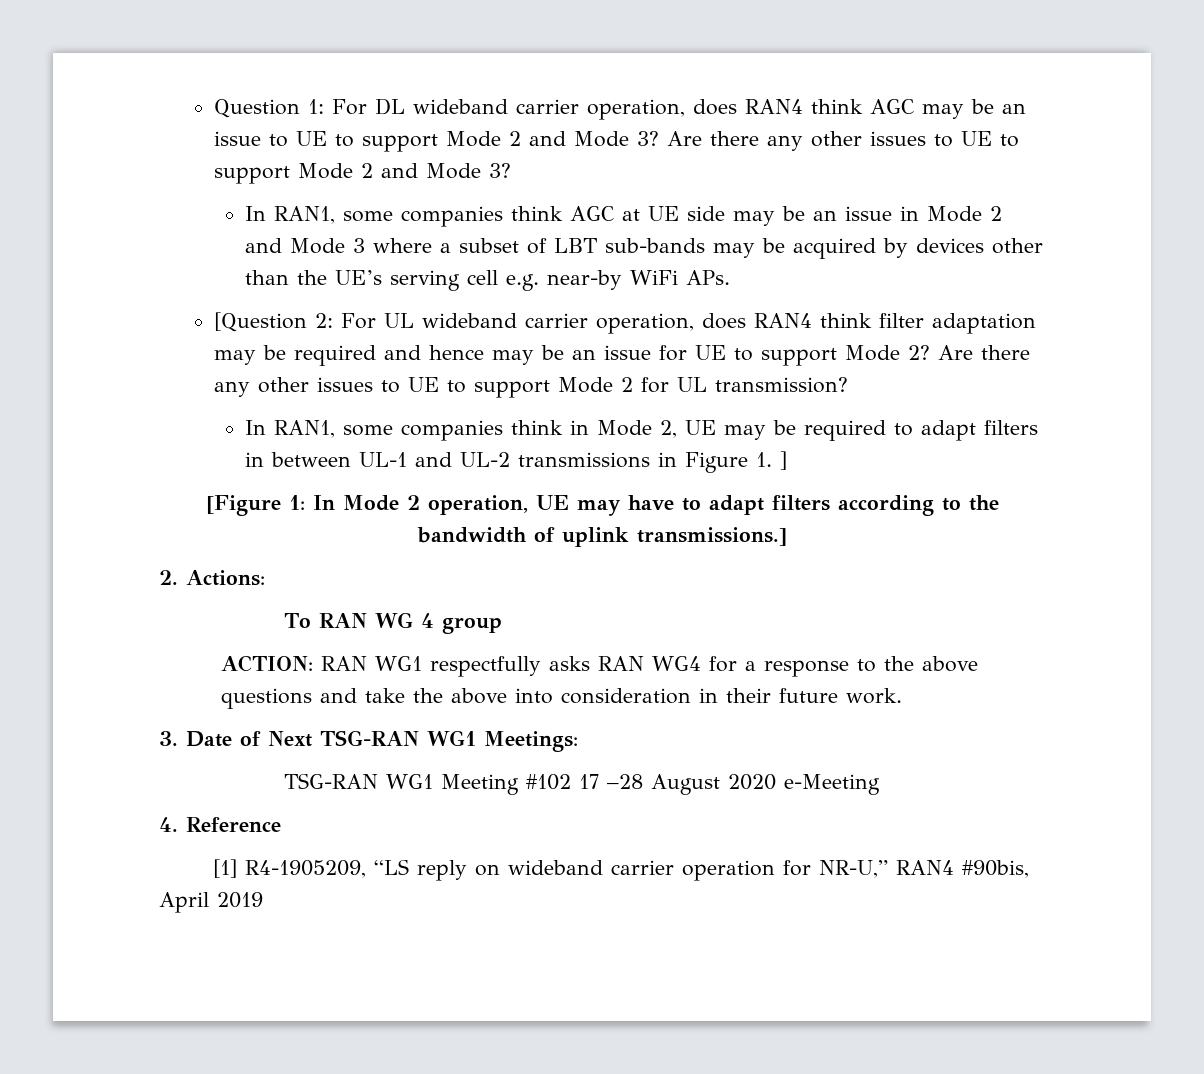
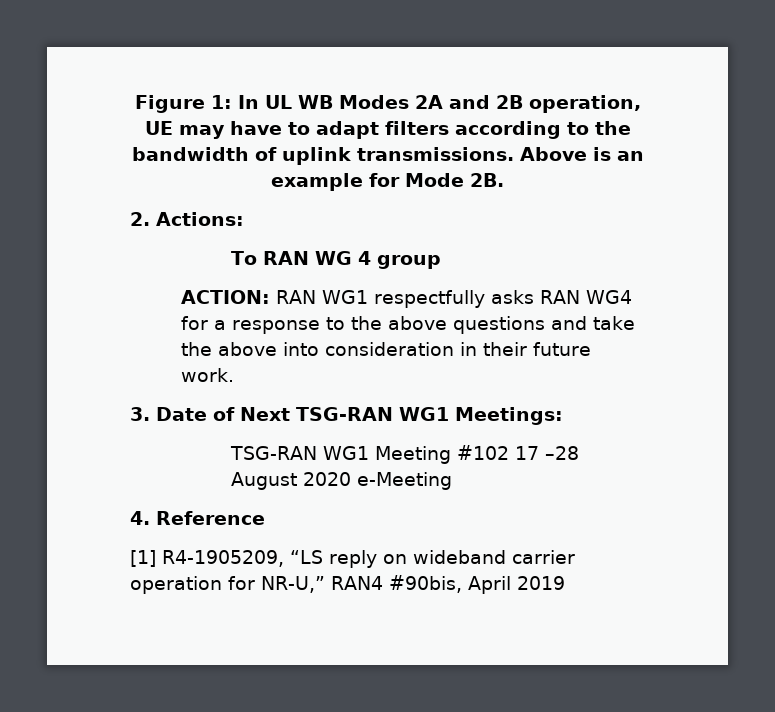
- Question 1: For DL wideband carrier operation, does RAN4 think AGC may be an issue to UE to support Mode 2 and Mode 3? Are there any other issues to UE to support Mode 2 and Mode 3?
- In RAN1, some companies think AGC at UE side may be an issue in Mode 2 and Mode 3 where a subset of LBT sub-bands may be acquired by devices other than the UE’s serving cell e.g. near-by WiFi APs.
- [Question 2: For UL wideband carrier operation, does RAN4 think filter adaptation may be required and hence may be an issue for UE to support Mode 2? Are there any other issues to UE to support Mode 2 for UL transmission?
- In RAN1, some companies think in Mode 2, UE may be required to adapt filters in between UL-1 and UL-2 transmissions in Figure 1. ]
- [Figure 1: In Mode 2 operation, UE may have to adapt filters according to the bandwidth of uplink transmissions.]
+ Figure 1: In UL WB Modes 2A and 2B operation, UE may have to adapt filters according to the bandwidth of uplink transmissions. Above is an example for Mode 2B.

